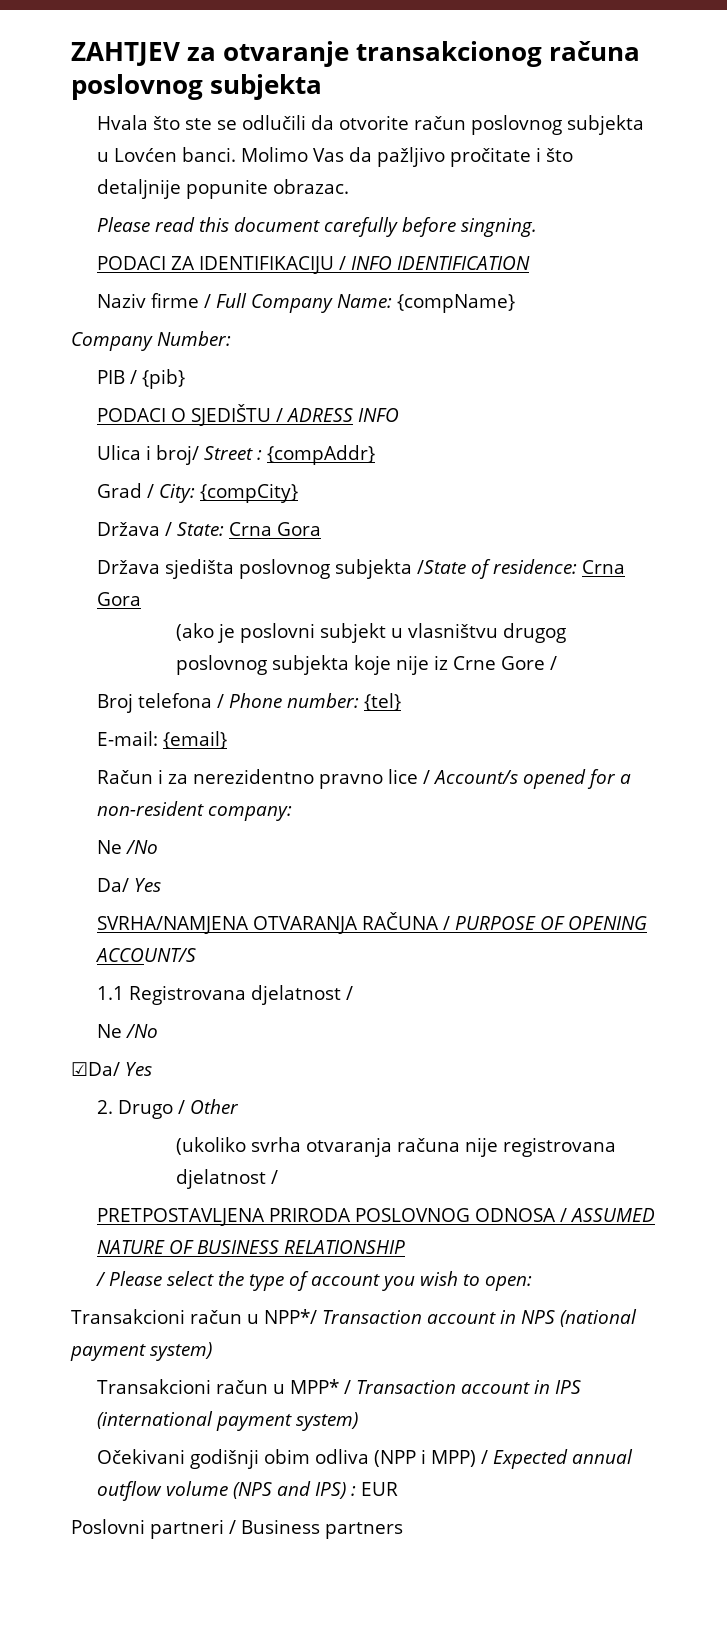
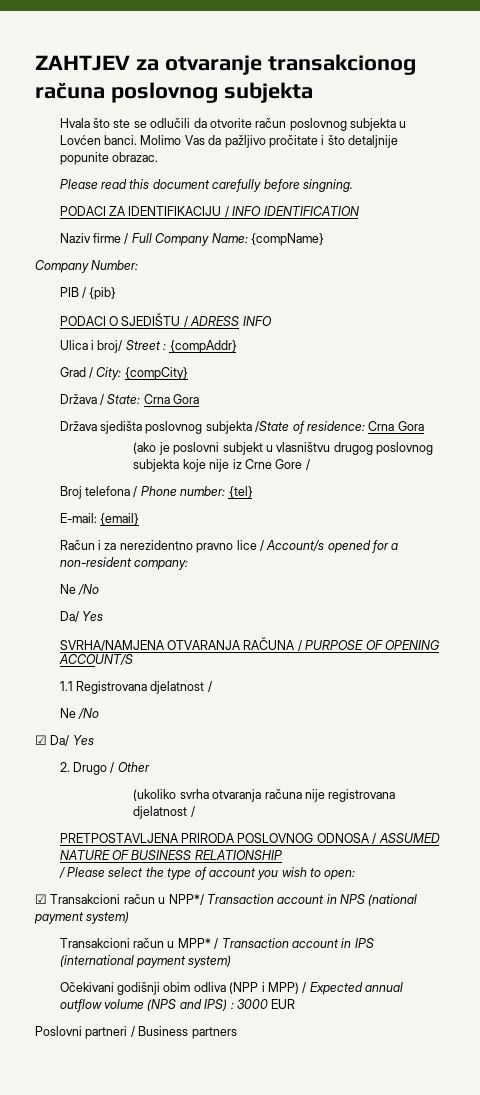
- ☑Da/ Yes
+ ☑ Da/ Yes
- Transakcioni račun u NPP*/ Transaction account in NPS (national payment system)
+ ☑ Transakcioni račun u NPP*/ Transaction account in NPS (national payment system)
- Očekivani godišnji obim odliva (NPP i MPP) / Expected annual outflow volume (NPS and IPS) : EUR
+ Očekivani godišnji obim odliva (NPP i MPP) / Expected annual outflow volume (NPS and IPS) : 3000 EUR

